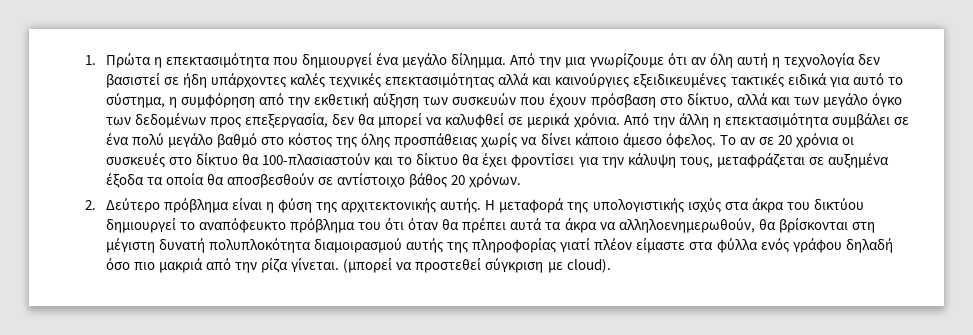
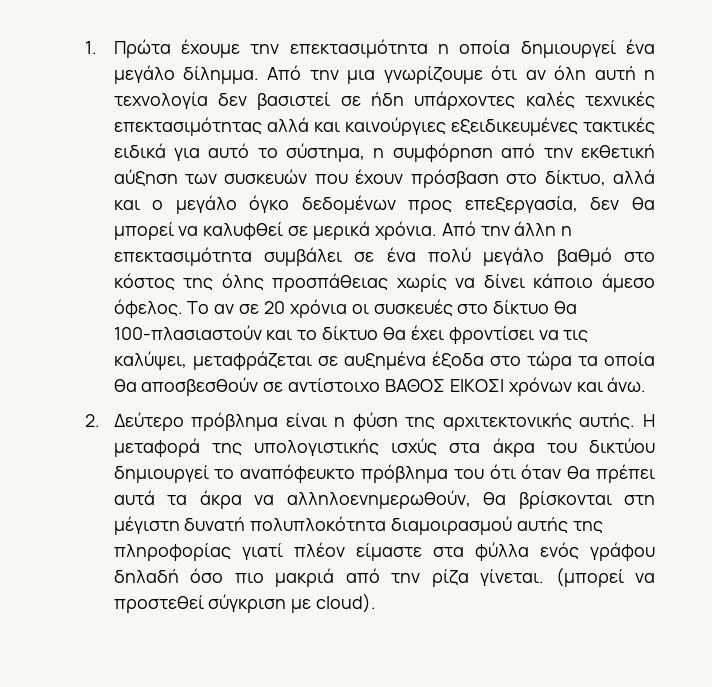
- 1. Πρώτα η επεκτασιμότητα που δημιουργεί ένα μεγάλο δίλημμα.
+ 1. Πρώτα έχουμε την επεκτασιμότητα η οποία δημιουργεί ένα μεγάλο δίλημμα.
- Από την μια γνωρίζουμε ότι αν όλη αυτή η τεχνολογία δεν βασιστεί σε ήδη υπάρχοντες καλές τεχνικές επεκτασιμότητας αλλά και καινούργιες εξειδικευμένες τακτικές ειδικά για αυτό το σύστημα, η συμφόρηση από την εκθετική αύξηση των συσκευών που έχουν πρόσβαση στο δίκτυο, αλλά και των μεγάλο όγκο των δεδομένων προς επεξεργασία, δεν θα μπορεί να καλυφθεί σε μερικά χρόνια.
+ Από την μια γνωρίζουμε ότι αν όλη αυτή η τεχνολογία δεν βασιστεί σε ήδη υπάρχοντες καλές τεχνικές επεκτασιμότητας αλλά και καινούργιες εξειδικευμένες τακτικές ειδικά για αυτό το σύστημα, η συμφόρηση από την εκθετική αύξηση των συσκευών που έχουν πρόσβαση στο δίκτυο, αλλά και ο μεγάλο όγκο δεδομένων προς επεξεργασία, δεν θα μπορεί να καλυφθεί σε μερικά χρόνια.
- Το αν σε 20 χρόνια οι συσκευές στο δίκτυο θα 100-πλασιαστούν και το δίκτυο θα έχει φροντίσει για την κάλυψη τους, μεταφράζεται σε αυξημένα έξοδα τα οποία θα αποσβεσθούν σε αντίστοιχο βάθος 20 χρόνων.
+ Το αν σε 20 χρόνια οι συσκευές στο δίκτυο θα 100-πλασιαστούν και το δίκτυο θα έχει φροντίσει να τις καλύψει, μεταφράζεται σε αυξημένα έξοδα στο τώρα τα οποία θα αποσβεσθούν σε αντίστοιχο ΒΑΘΟΣ ΕΙΚΟΣΙ χρόνων και άνω.

